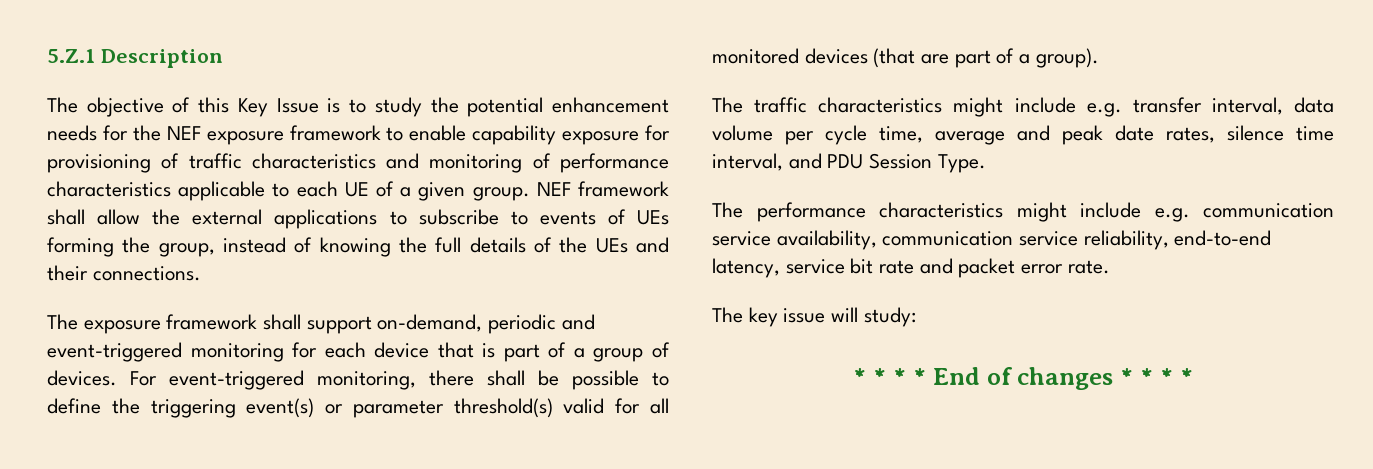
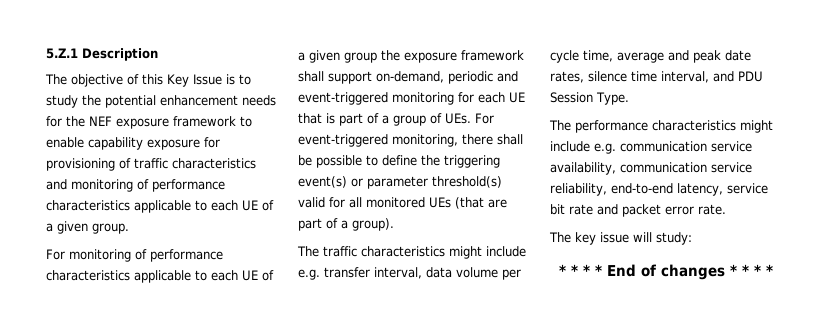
- The objective of this Key Issue is to study the potential enhancement needs for the NEF exposure framework to enable capability exposure for provisioning of traffic characteristics and monitoring of performance characteristics applicable to each UE of a given group. NEF framework shall allow the external applications to subscribe to events of UEs forming the group, instead of knowing the full details of the UEs and their connections.
- The exposure framework shall support on-demand, periodic and event-triggered monitoring for each device that is part of a group of devices. For event-triggered monitoring, there shall be possible to define the triggering event(s) or parameter threshold(s) valid for all monitored devices (that are part of a group).
+ The objective of this Key Issue is to study the potential enhancement needs for the NEF exposure framework to enable capability exposure for provisioning of traffic characteristics and monitoring of performance characteristics applicable to each UE of a given group.
+ For monitoring of performance characteristics applicable to each UE of a given group the exposure framework shall support on-demand, periodic and event-triggered monitoring for each UE that is part of a group of UEs. For event-triggered monitoring, there shall be possible to define the triggering event(s) or parameter threshold(s) valid for all monitored UEs (that are part of a group).

